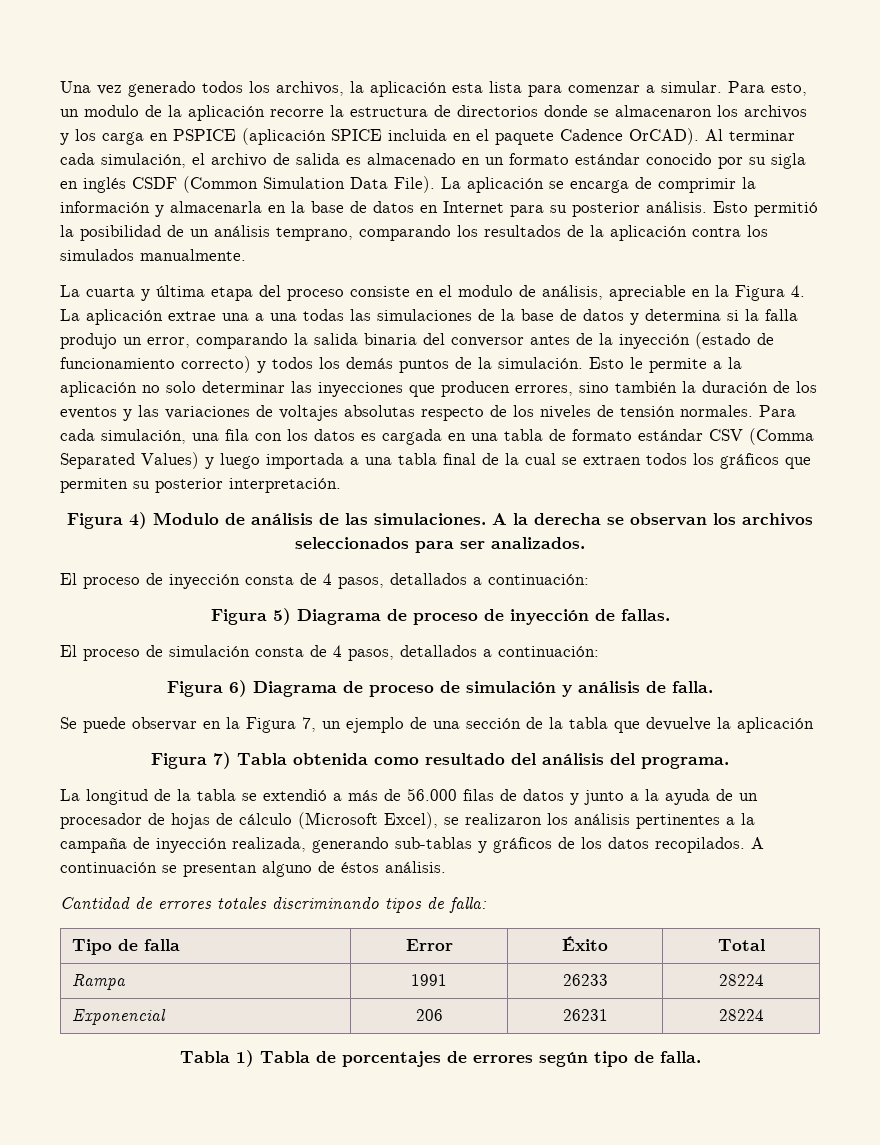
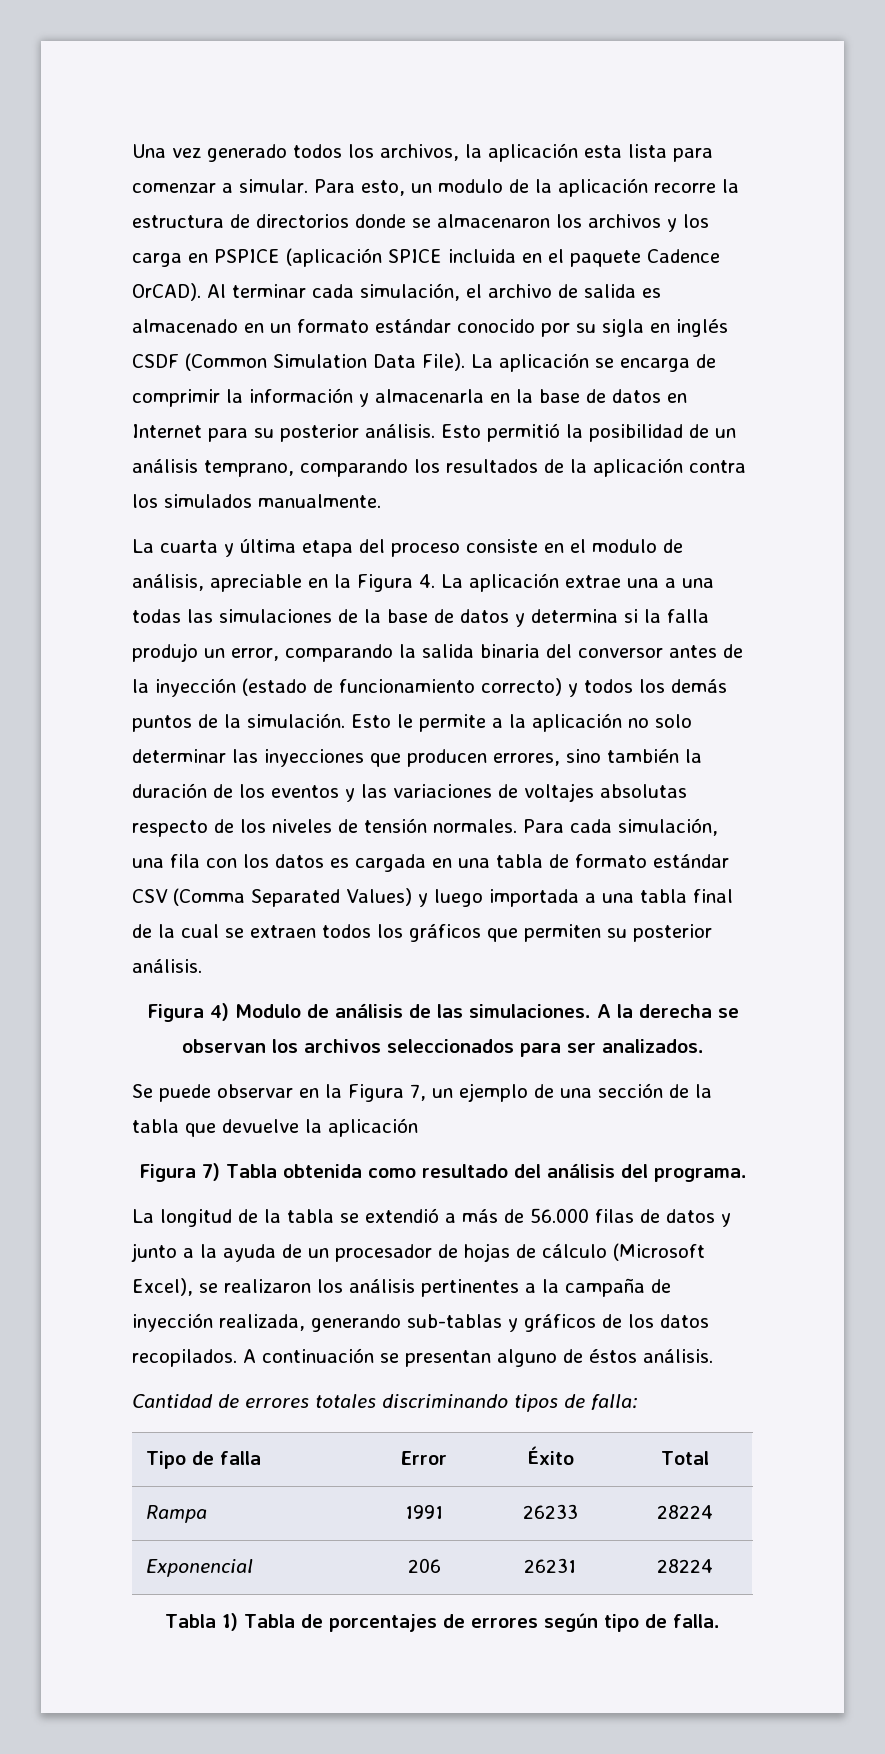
- Para cada simulación, una fila con los datos es cargada en una tabla de formato estándar CSV (Comma Separated Values) y luego importada a una tabla final de la cual se extraen todos los gráficos que permiten su posterior interpretación.
+ Para cada simulación, una fila con los datos es cargada en una tabla de formato estándar CSV (Comma Separated Values) y luego importada a una tabla final de la cual se extraen todos los gráficos que permiten su posterior análisis.
- El proceso de inyección consta de 4 pasos, detallados a continuación:
- Figura 5) Diagrama de proceso de inyección de fallas.
- El proceso de simulación consta de 4 pasos, detallados a continuación:
- Figura 6) Diagrama de proceso de simulación y análisis de falla.

